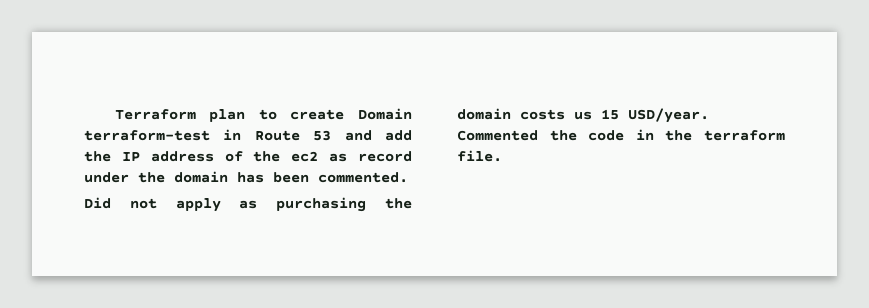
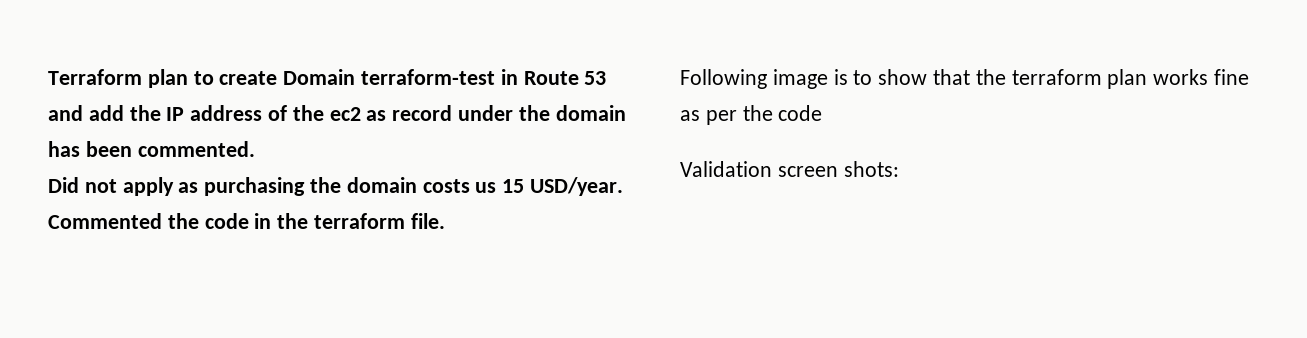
+ Following image is to show that the terraform plan works fine as per the code
+ Validation screen shots:

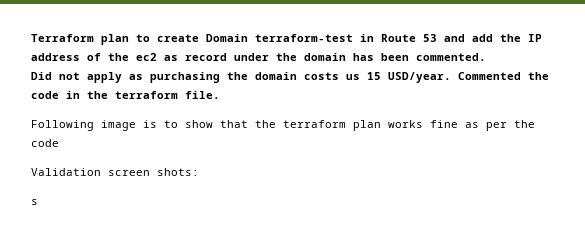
+ s

